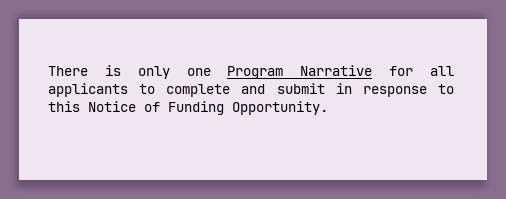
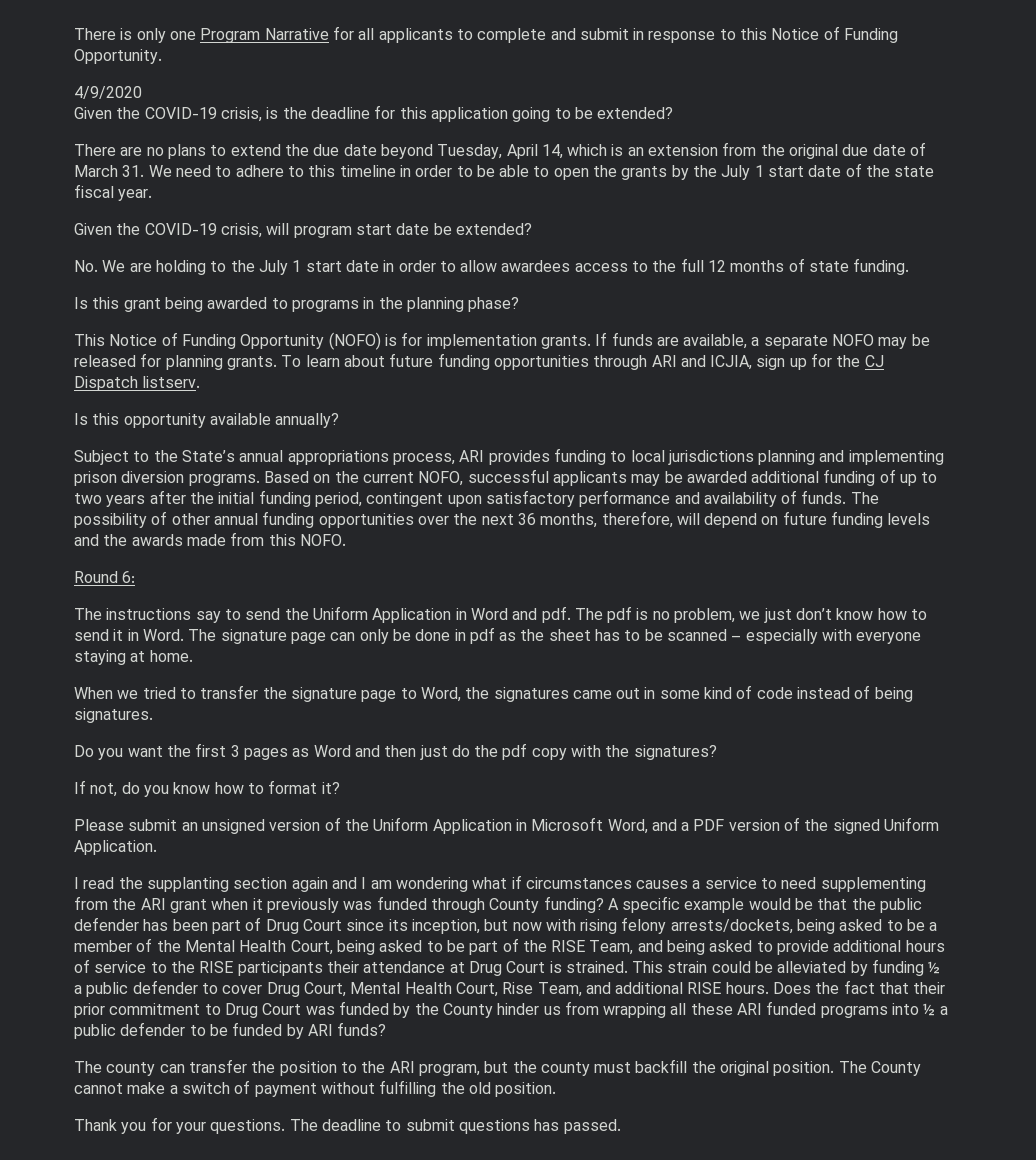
+ 4/9/2020
+ Given the COVID-19 crisis, is the deadline for this application going to be extended?
+ There are no plans to extend the due date beyond Tuesday, April 14, which is an extension from the original due date of March 31. We need to adhere to this timeline in order to be able to open the grants by the July 1 start date of the state fiscal year.
+ Given the COVID-19 crisis, will program start date be extended?
+ No. We are holding to the July 1 start date in order to allow awardees access to the full 12 months of state funding.
+ Is this grant being awarded to programs in the planning phase?
+ This Notice of Funding Opportunity (NOFO) is for implementation grants. If funds are available, a separate NOFO may be released for planning grants. To learn about future funding opportunities through ARI and ICJIA, sign up for the CJ Dispatch listserv.
+ Is this opportunity available annually?
+ Subject to the State’s annual appropriations process, ARI provides funding to local jurisdictions planning and implementing prison diversion programs. Based on the current NOFO, successful applicants may be awarded additional funding of up to two years after the initial funding period, contingent upon satisfactory performance and availability of funds. The possibility of other annual funding opportunities over the next 36 months, therefore, will depend on future funding levels and the awards made from this NOFO.
+ Round 6:
+ The instructions say to send the Uniform Application in Word and pdf. The pdf is no problem, we just don’t know how to send it in Word. The signature page can only be done in pdf as the sheet has to be scanned – especially with everyone staying at home.
+ When we tried to transfer the signature page to Word, the signatures came out in some kind of code instead of being signatures.
+ Do you want the first 3 pages as Word and then just do the pdf copy with the signatures?
+ If not, do you know how to format it?
+ Please submit an unsigned version of the Uniform Application in Microsoft Word, and a PDF version of the signed Uniform Application.
+ I read the supplanting section again and I am wondering what if circumstances causes a service to need supplementing from the ARI grant when it previously was funded through County funding? A specific example would be that the public defender has been part of Drug Court since its inception, but now with rising felony arrests/dockets, being asked to be a member of the Mental Health Court, being asked to be part of the RISE Team, and being asked to provide additional hours of service to the RISE participants their attendance at Drug Court is strained. This strain could be alleviated by funding ½ a public defender to cover Drug Court, Mental Health Court, Rise Team, and additional RISE hours. Does the fact that their prior commitment to Drug Court was funded by the County hinder us from wrapping all these ARI funded programs into ½ a public defender to be funded by ARI funds?
+ The county can transfer the position to the ARI program, but the county must backfill the original position. The County cannot make a switch of payment without fulfilling the old position.
+ Thank you for your questions. The deadline to submit questions has passed.

